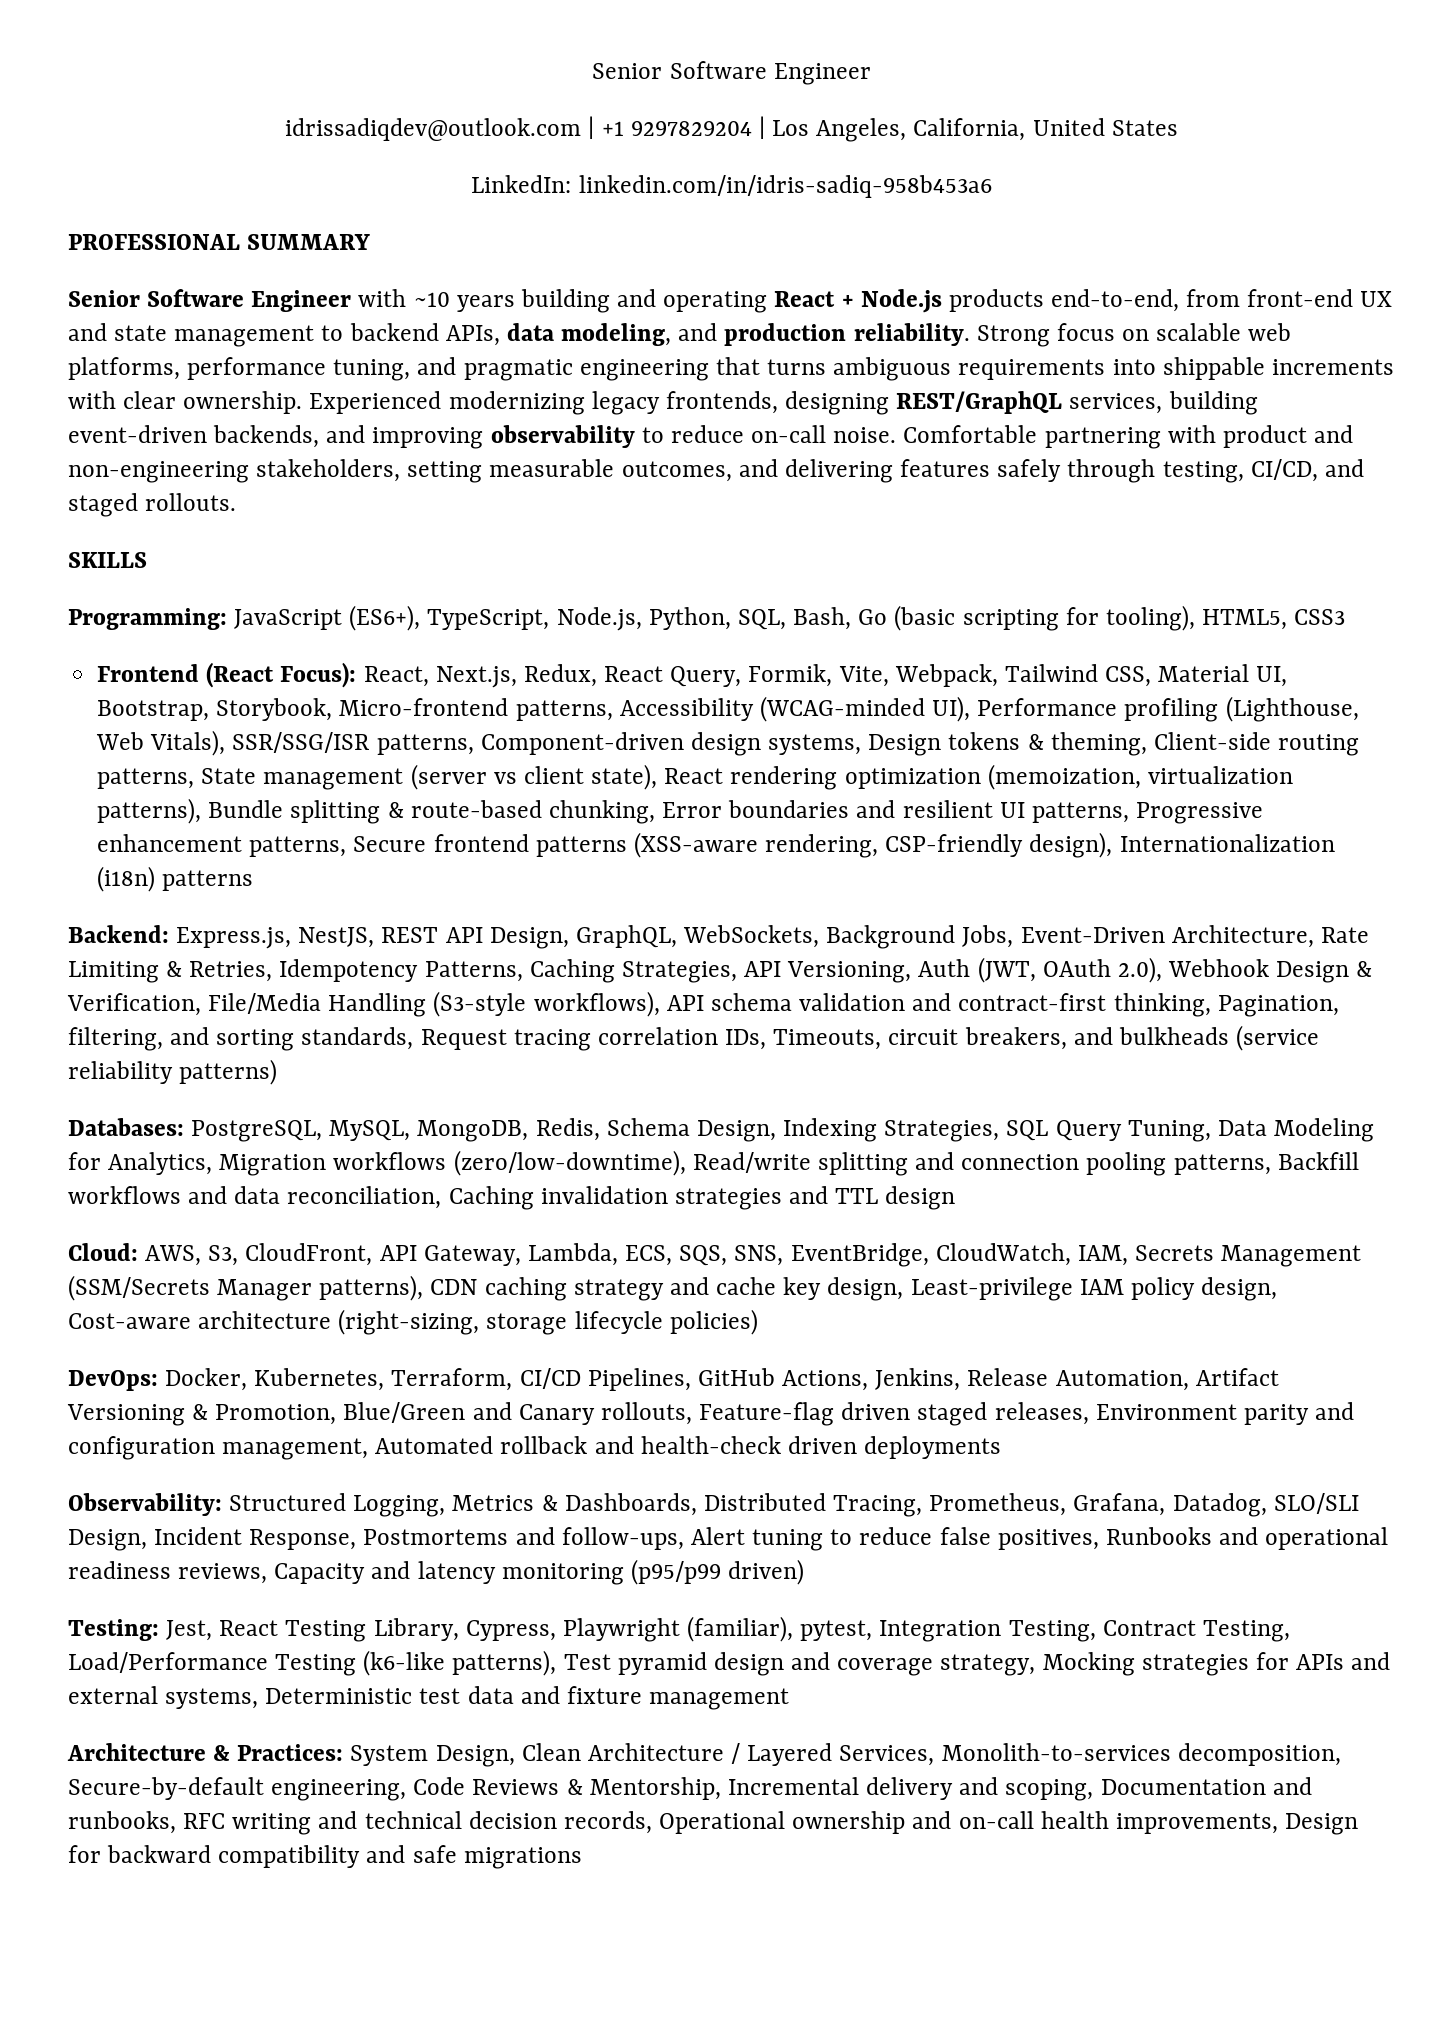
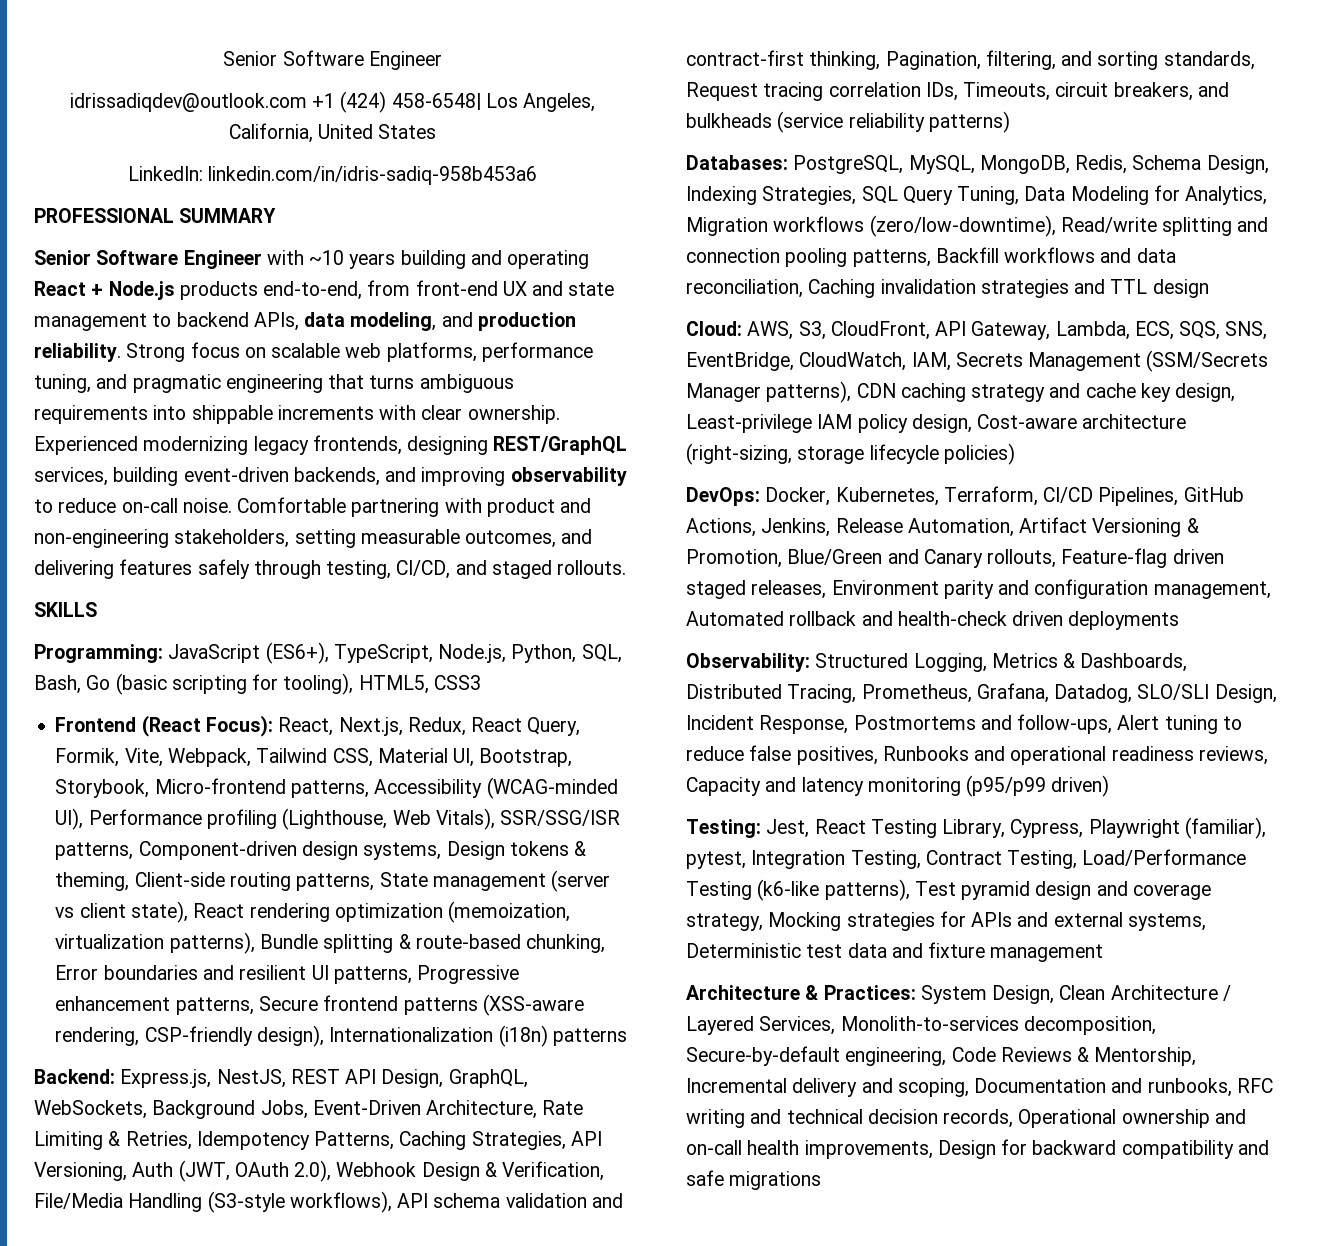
- idrissadiqdev@outlook.com | +1 9297829204 | Los Angeles, California, United States
+ idrissadiqdev@outlook.com +1 (424) 458-6548| Los Angeles, California, United States

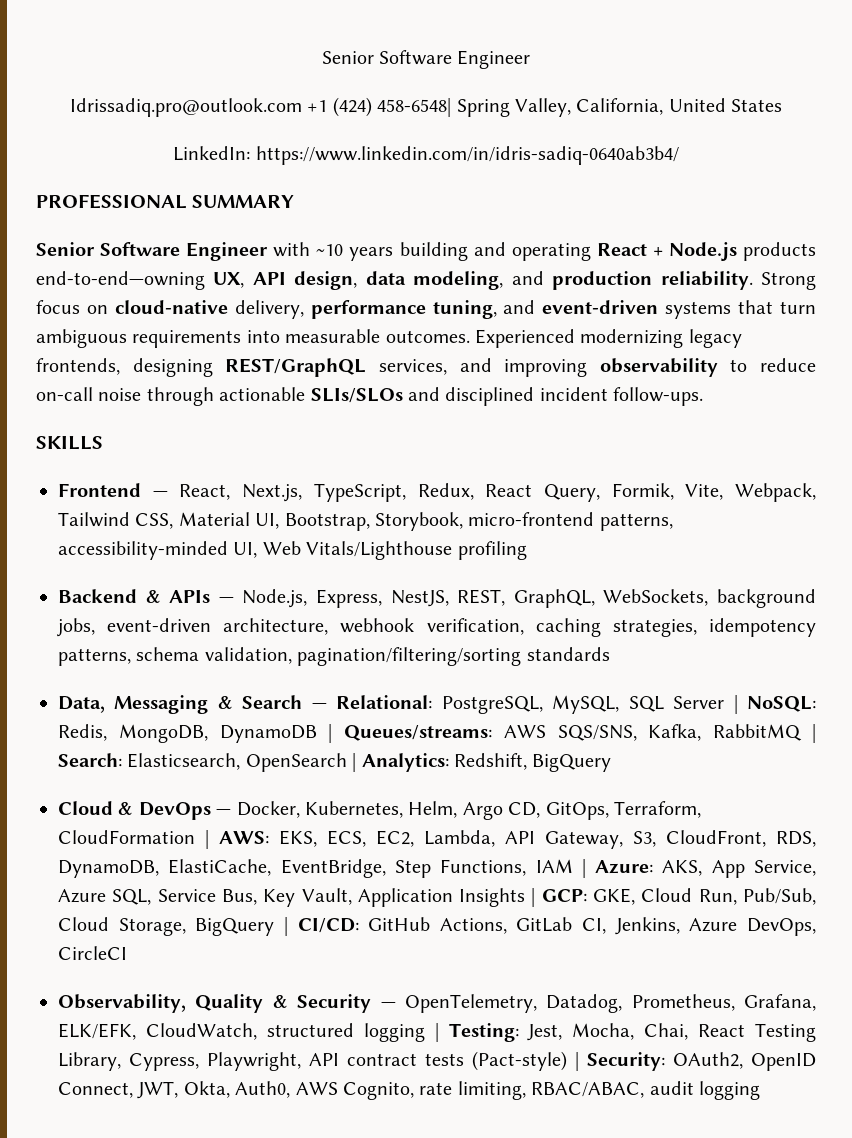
- idrissadiqdev@outlook.com +1 (424) 458-6548| Los Angeles, California, United States
+ Idrissadiq.pro@outlook.com +1 (424) 458-6548| Spring Valley, California, United States
- LinkedIn: linkedin.com/in/idris-sadiq-958b453a6
+ LinkedIn: https://www.linkedin.com/in/idris-sadiq-0640ab3b4/
- Senior Software Engineer with ~10 years building and operating React + Node.js products end-to-end, from front-end UX and state management to backend APIs, data modeling, and production reliability.
+ Senior Software Engineer with ~10 years building and operating React + Node.js products end-to-end—owning UX, API design, data modeling, and production reliability.
- Strong focus on scalable web platforms, performance tuning, and pragmatic engineering that turns ambiguous requirements into shippable increments with clear ownership.
+ Strong focus on cloud-native delivery, performance tuning, and event-driven systems that turn ambiguous requirements into measurable outcomes.
- Experienced modernizing legacy frontends, designing REST/GraphQL services, building event-driven backends, and improving observability to reduce on-call noise. Comfortable partnering with product and non-engineering stakeholders, setting measurable outcomes, and delivering features safely through testing, CI/CD, and staged rollouts.
+ Experienced modernizing legacy frontends, designing REST/GraphQL services, and improving observability to reduce on-call noise through actionable SLIs/SLOs and disciplined incident follow-ups.
  SKILLS
- Programming: JavaScript (ES6+), TypeScript, Node.js, Python, SQL, Bash, Go (basic scripting for tooling), HTML5, CSS3
- Frontend (React Focus): React, Next.js, Redux, React Query, Formik, Vite, Webpack, Tailwind CSS, Material UI, Bootstrap, Storybook, Micro-frontend patterns, Accessibility (WCAG-minded UI), Performance profiling (Lighthouse, Web Vitals), SSR/SSG/ISR patterns, Component-driven design systems, Design tokens & theming, Client-side routing patterns, State management (server vs client state), React rendering optimization (memoization, virtualization patterns), Bundle splitting & route-based chunking, Error boundaries and resilient UI patterns, Progressive enhancement patterns, Secure frontend patterns (XSS-aware rendering, CSP-friendly design), Internationalization (i18n) patterns
- Backend: Express.js, NestJS, REST API Design, GraphQL, WebSockets, Background Jobs, Event-Driven Architecture, Rate Limiting & Retries, Idempotency Patterns, Caching Strategies, API Versioning, Auth (JWT, OAuth 2.0), Webhook Design & Verification, File/Media Handling (S3-style workflows), API schema validation and contract-first thinking, Pagination, filtering, and sorting standards, Request tracing correlation IDs, Timeouts, circuit breakers, and bulkheads (service reliability patterns)
- Databases: PostgreSQL, MySQL, MongoDB, Redis, Schema Design, Indexing Strategies, SQL Query Tuning, Data Modeling for Analytics, Migration workflows (zero/low-downtime), Read/write splitting and connection pooling patterns, Backfill workflows and data reconciliation, Caching invalidation strategies and TTL design
- Cloud: AWS, S3, CloudFront, API Gateway, Lambda, ECS, SQS, SNS, EventBridge, CloudWatch, IAM, Secrets Management (SSM/Secrets Manager patterns), CDN caching strategy and cache key design, Least-privilege IAM policy design, Cost-aware architecture (right-sizing, storage lifecycle policies)
- DevOps: Docker, Kubernetes, Terraform, CI/CD Pipelines, GitHub Actions, Jenkins, Release Automation, Artifact Versioning & Promotion, Blue/Green and Canary rollouts, Feature-flag driven staged releases, Environment parity and configuration management, Automated rollback and health-check driven deployments
- Observability: Structured Logging, Metrics & Dashboards, Distributed Tracing, Prometheus, Grafana, Datadog, SLO/SLI Design, Incident Response, Postmortems and follow-ups, Alert tuning to reduce false positives, Runbooks and operational readiness reviews, Capacity and latency monitoring (p95/p99 driven)
- Testing: Jest, React Testing Library, Cypress, Playwright (familiar), pytest, Integration Testing, Contract Testing, Load/Performance Testing (k6-like patterns), Test pyramid design and coverage strategy, Mocking strategies for APIs and external systems, Deterministic test data and fixture management
- Architecture & Practices: System Design, Clean Architecture / Layered Services, Monolith-to-services decomposition, Secure-by-default engineering, Code Reviews & Mentorship, Incremental delivery and scoping, Documentation and runbooks, RFC writing and technical decision records, Operational ownership and on-call health improvements, Design for backward compatibility and safe migrations
+ Frontend — React, Next.js, TypeScript, Redux, React Query, Formik, Vite, Webpack, Tailwind CSS, Material UI, Bootstrap, Storybook, micro-frontend patterns, accessibility-minded UI, Web Vitals/Lighthouse profiling
+ Backend & APIs — Node.js, Express, NestJS, REST, GraphQL, WebSockets, background jobs, event-driven architecture, webhook verification, caching strategies, idempotency patterns, schema validation, pagination/filtering/sorting standards
+ Data, Messaging & Search — Relational: PostgreSQL, MySQL, SQL Server | NoSQL: Redis, MongoDB, DynamoDB | Queues/streams: AWS SQS/SNS, Kafka, RabbitMQ | Search: Elasticsearch, OpenSearch | Analytics: Redshift, BigQuery
+ Cloud & DevOps — Docker, Kubernetes, Helm, Argo CD, GitOps, Terraform, CloudFormation | AWS: EKS, ECS, EC2, Lambda, API Gateway, S3, CloudFront, RDS, DynamoDB, ElastiCache, EventBridge, Step Functions, IAM | Azure: AKS, App Service, Azure SQL, Service Bus, Key Vault, Application Insights | GCP: GKE, Cloud Run, Pub/Sub, Cloud Storage, BigQuery | CI/CD: GitHub Actions, GitLab CI, Jenkins, Azure DevOps, CircleCI
+ Observability, Quality & Security — OpenTelemetry, Datadog, Prometheus, Grafana, ELK/EFK, CloudWatch, structured logging | Testing: Jest, Mocha, Chai, React Testing Library, Cypress, Playwright, API contract tests (Pact-style) | Security: OAuth2, OpenID Connect, JWT, Okta, Auth0, AWS Cognito, rate limiting, RBAC/ABAC, audit logging

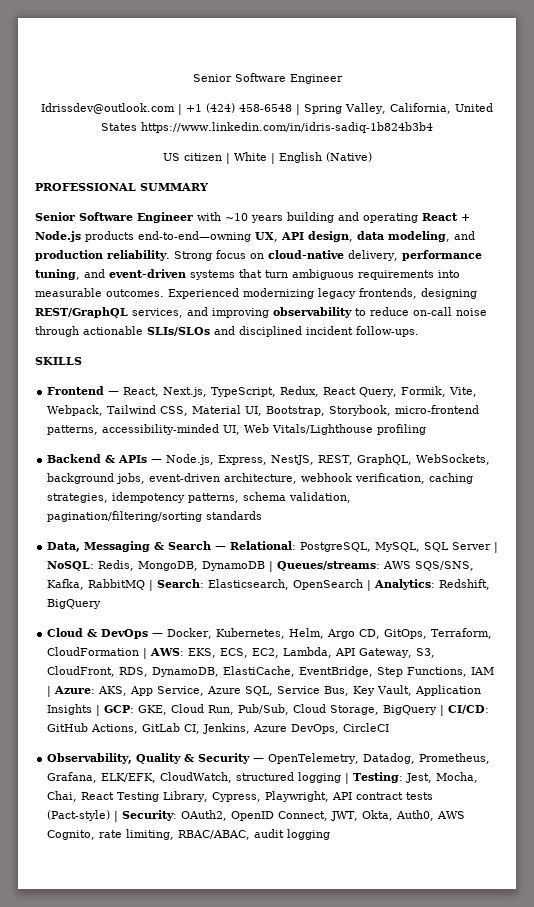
- Idrissadiq.pro@outlook.com +1 (424) 458-6548| Spring Valley, California, United States
- LinkedIn: https://www.linkedin.com/in/idris-sadiq-0640ab3b4/
+ Idrissdev@outlook.com | +1 (424) 458-6548 | Spring Valley, California, United States https://www.linkedin.com/in/idris-sadiq-1b824b3b4
+ US citizen | White | English (Native)

